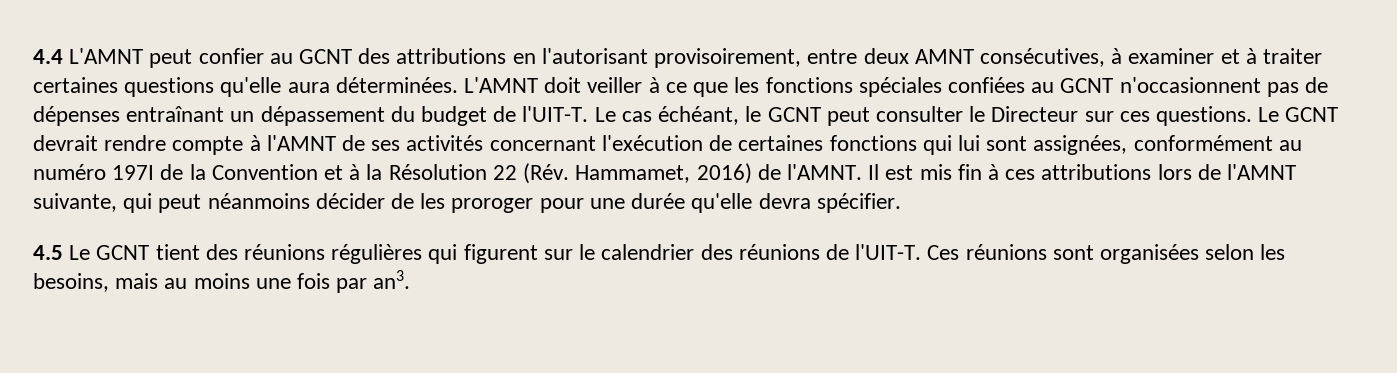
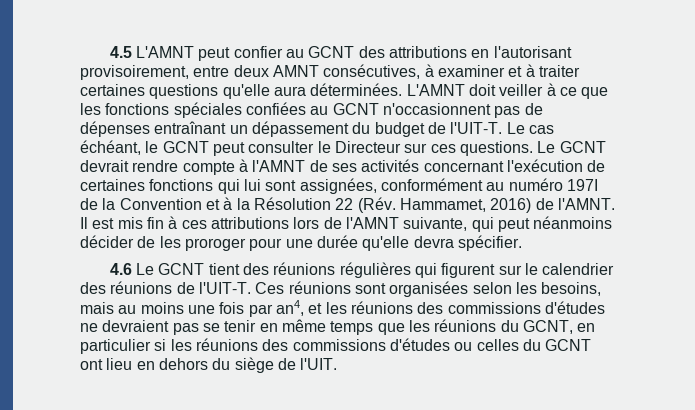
- 4.4 L'AMNT peut confier au GCNT des attributions en l'autorisant provisoirement, entre deux AMNT consécutives, à examiner et à traiter certaines questions qu'elle aura déterminées.
+ 4.5 L'AMNT peut confier au GCNT des attributions en l'autorisant provisoirement, entre deux AMNT consécutives, à examiner et à traiter certaines questions qu'elle aura déterminées.
- 4.5 Le GCNT tient des réunions régulières qui figurent sur le calendrier des réunions de l'UIT-T.
+ 4.6 Le GCNT tient des réunions régulières qui figurent sur le calendrier des réunions de l'UIT-T.
- Ces réunions sont organisées selon les besoins, mais au moins une fois par an3.
+ Ces réunions sont organisées selon les besoins, mais au moins une fois par an4, et les réunions des commissions d'études ne devraient pas se tenir en même temps que les réunions du GCNT, en particulier si les réunions des commissions d'études ou celles du GCNT ont lieu en dehors du siège de l'UIT.

